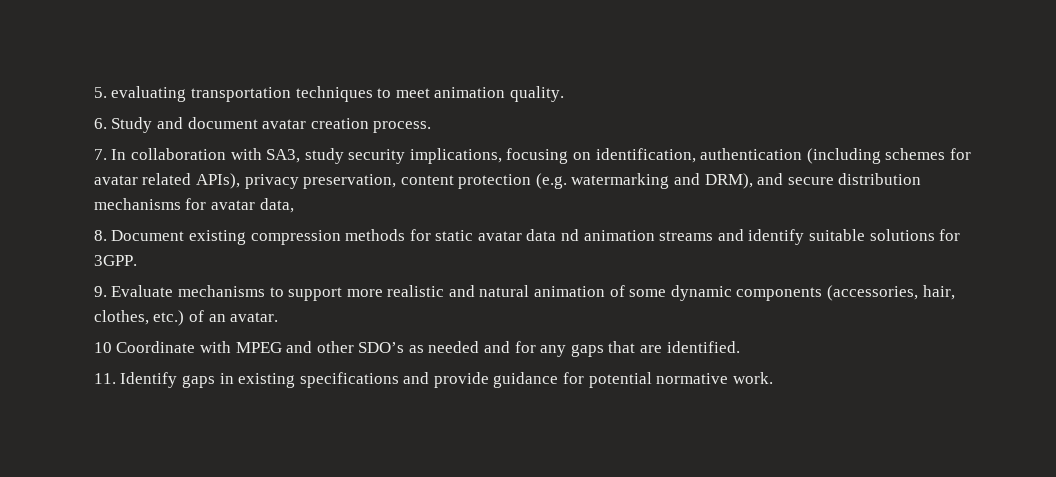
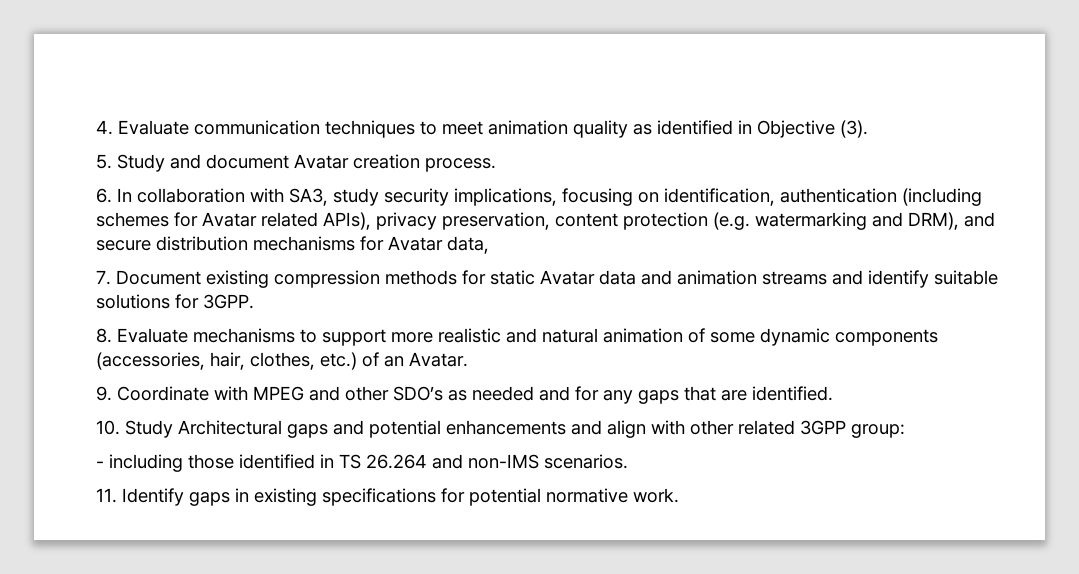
- 5. evaluating transportation techniques to meet animation quality.
- 6. Study and document avatar creation process.
+ 4. Evaluate communication techniques to meet animation quality as identified in Objective (3).
+ 5. Study and document Avatar creation process.
- 7. In collaboration with SA3, study security implications, focusing on identification, authentication (including schemes for avatar related APIs), privacy preservation, content protection (e.g. watermarking and DRM), and secure distribution mechanisms for avatar data,
+ 6. In collaboration with SA3, study security implications, focusing on identification, authentication (including schemes for Avatar related APIs), privacy preservation, content protection (e.g. watermarking and DRM), and secure distribution mechanisms for Avatar data,
- 8. Document existing compression methods for static avatar data nd animation streams and identify suitable solutions for 3GPP.
+ 7. Document existing compression methods for static Avatar data and animation streams and identify suitable solutions for 3GPP.
- 9. Evaluate mechanisms to support more realistic and natural animation of some dynamic components (accessories, hair, clothes, etc.) of an avatar.
- 10 Coordinate with MPEG and other SDO’s as needed and for any gaps that are identified.
+ 8. Evaluate mechanisms to support more realistic and natural animation of some dynamic components (accessories, hair, clothes, etc.) of an Avatar.
+ 9. Coordinate with MPEG and other SDO’s as needed and for any gaps that are identified.
+ 10. Study Architectural gaps and potential enhancements and align with other related 3GPP group:
+ - including those identified in TS 26.264 and non-IMS scenarios.
- 11. Identify gaps in existing specifications and provide guidance for potential normative work.
+ 11. Identify gaps in existing specifications for potential normative work.

